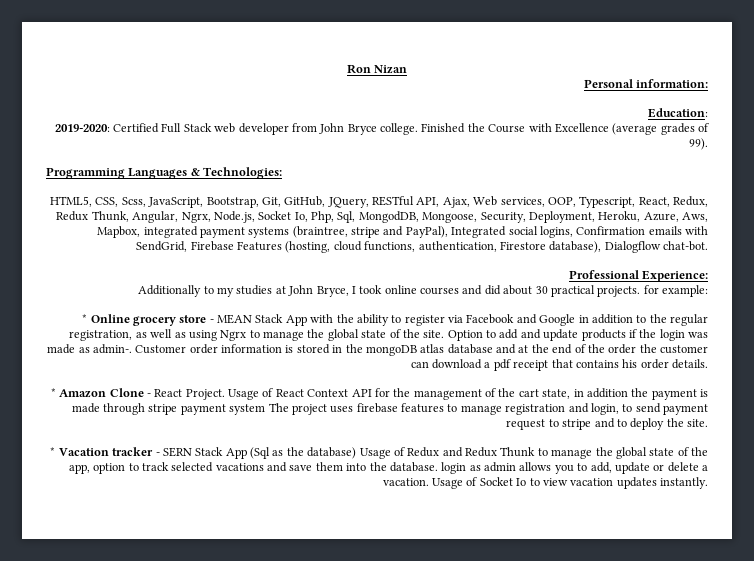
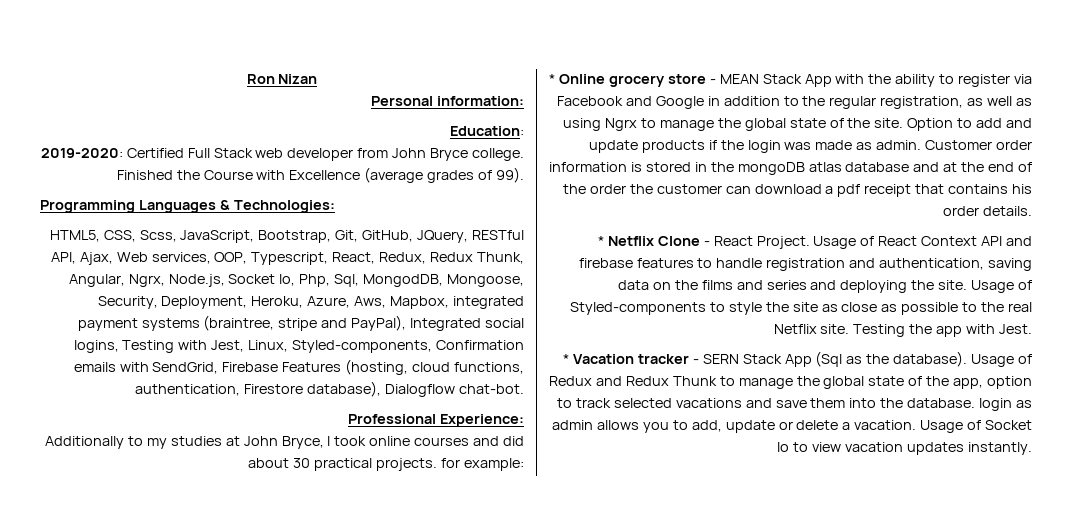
- HTML5, CSS, Scss, JavaScript, Bootstrap, Git, GitHub, JQuery, RESTful API, Ajax, Web services, OOP, Typescript, React, Redux, Redux Thunk, Angular, Ngrx, Node.js, Socket Io, Php, Sql, MongodDB, Mongoose, Security, Deployment, Heroku, Azure, Aws, Mapbox, integrated payment systems (braintree, stripe and PayPal), Integrated social logins, Confirmation emails with SendGrid, Firebase Features (hosting, cloud functions, authentication, Firestore database), Dialogflow chat-bot.
+ HTML5, CSS, Scss, JavaScript, Bootstrap, Git, GitHub, JQuery, RESTful API, Ajax, Web services, OOP, Typescript, React, Redux, Redux Thunk, Angular, Ngrx, Node.js, Socket Io, Php, Sql, MongodDB, Mongoose, Security, Deployment, Heroku, Azure, Aws, Mapbox, integrated payment systems (braintree, stripe and PayPal), Integrated social logins, Testing with Jest, Linux, Styled-components, Confirmation emails with SendGrid, Firebase Features (hosting, cloud functions, authentication, Firestore database), Dialogflow chat-bot.
- Option to add and update products if the login was made as admin-.
+ Option to add and update products if the login was made as admin.
- * Amazon Clone - React Project.
+ * Netflix Clone - React Project.
- Usage of React Context API for the management of the cart state, in addition the payment is made through stripe payment system The project uses firebase features to manage registration and login, to send payment request to stripe and to deploy the site.
+ Usage of React Context API and firebase features to handle registration and authentication, saving data on the films and series and deploying the site. Usage of Styled-components to style the site as close as possible to the real Netflix site. Testing the app with Jest.
- * Vacation tracker - SERN Stack App (Sql as the database) Usage of Redux and Redux Thunk to manage the global state of the app, option to track selected vacations and save them into the database. login as admin allows you to add, update or delete a vacation.
+ * Vacation tracker - SERN Stack App (Sql as the database). Usage of Redux and Redux Thunk to manage the global state of the app, option to track selected vacations and save them into the database. login as admin allows you to add, update or delete a vacation.

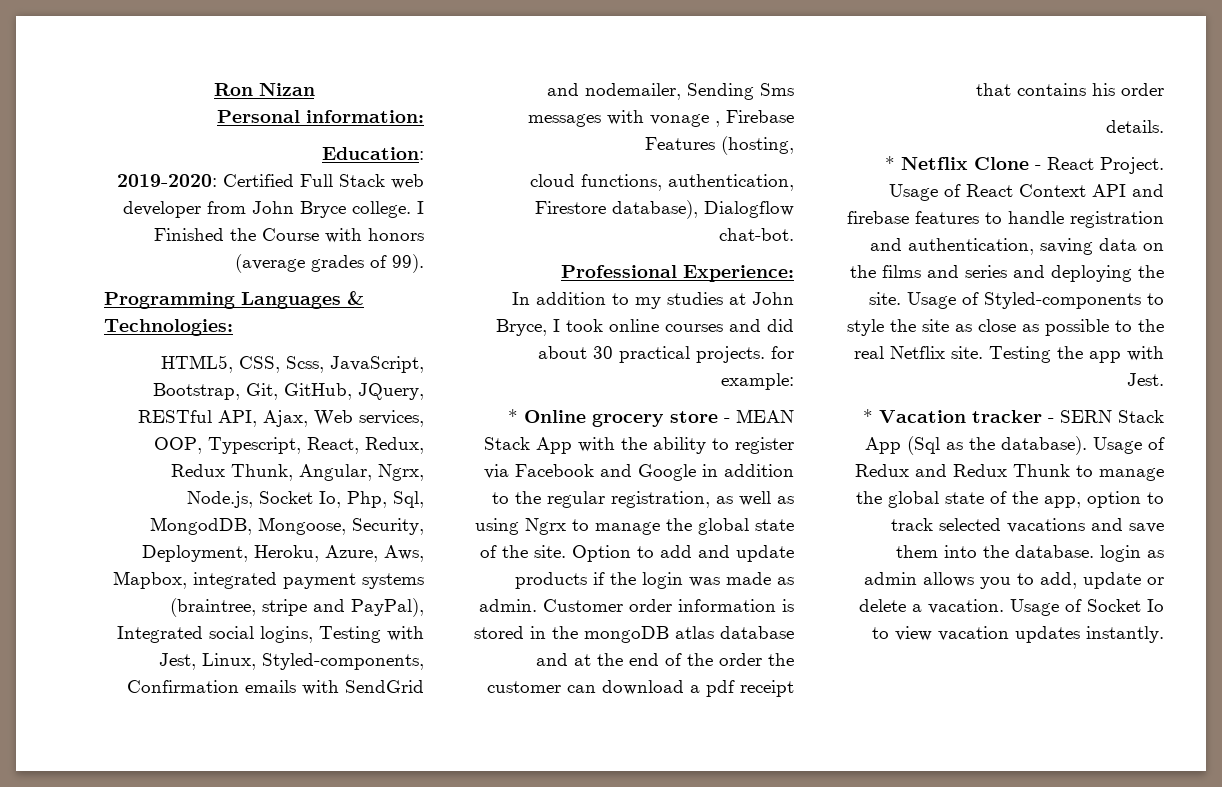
- Finished the Course with Excellence (average grades of 99).
+ I Finished the Course with honors (average grades of 99).
- HTML5, CSS, Scss, JavaScript, Bootstrap, Git, GitHub, JQuery, RESTful API, Ajax, Web services, OOP, Typescript, React, Redux, Redux Thunk, Angular, Ngrx, Node.js, Socket Io, Php, Sql, MongodDB, Mongoose, Security, Deployment, Heroku, Azure, Aws, Mapbox, integrated payment systems (braintree, stripe and PayPal), Integrated social logins, Testing with Jest, Linux, Styled-components, Confirmation emails with SendGrid, Firebase Features (hosting, cloud functions, authentication, Firestore database), Dialogflow chat-bot.
+ HTML5, CSS, Scss, JavaScript, Bootstrap, Git, GitHub, JQuery, RESTful API, Ajax, Web services, OOP, Typescript, React, Redux, Redux Thunk, Angular, Ngrx, Node.js, Socket Io, Php, Sql, MongodDB, Mongoose, Security, Deployment, Heroku, Azure, Aws, Mapbox, integrated payment systems (braintree, stripe and PayPal), Integrated social logins, Testing with Jest, Linux, Styled-components, Confirmation emails with SendGrid and nodemailer, Sending Sms messages with vonage , Firebase Features (hosting,
+ cloud functions, authentication, Firestore database), Dialogflow chat-bot.
- Additionally to my studies at John Bryce, I took online courses and did about 30 practical projects. for example:
+ In addition to my studies at John Bryce, I took online courses and did about 30 practical projects. for example:
- Customer order information is stored in the mongoDB atlas database and at the end of the order the customer can download a pdf receipt that contains his order details.
+ Customer order information is stored in the mongoDB atlas database and at the end of the order the customer can download a pdf receipt that contains his order
+ details.

